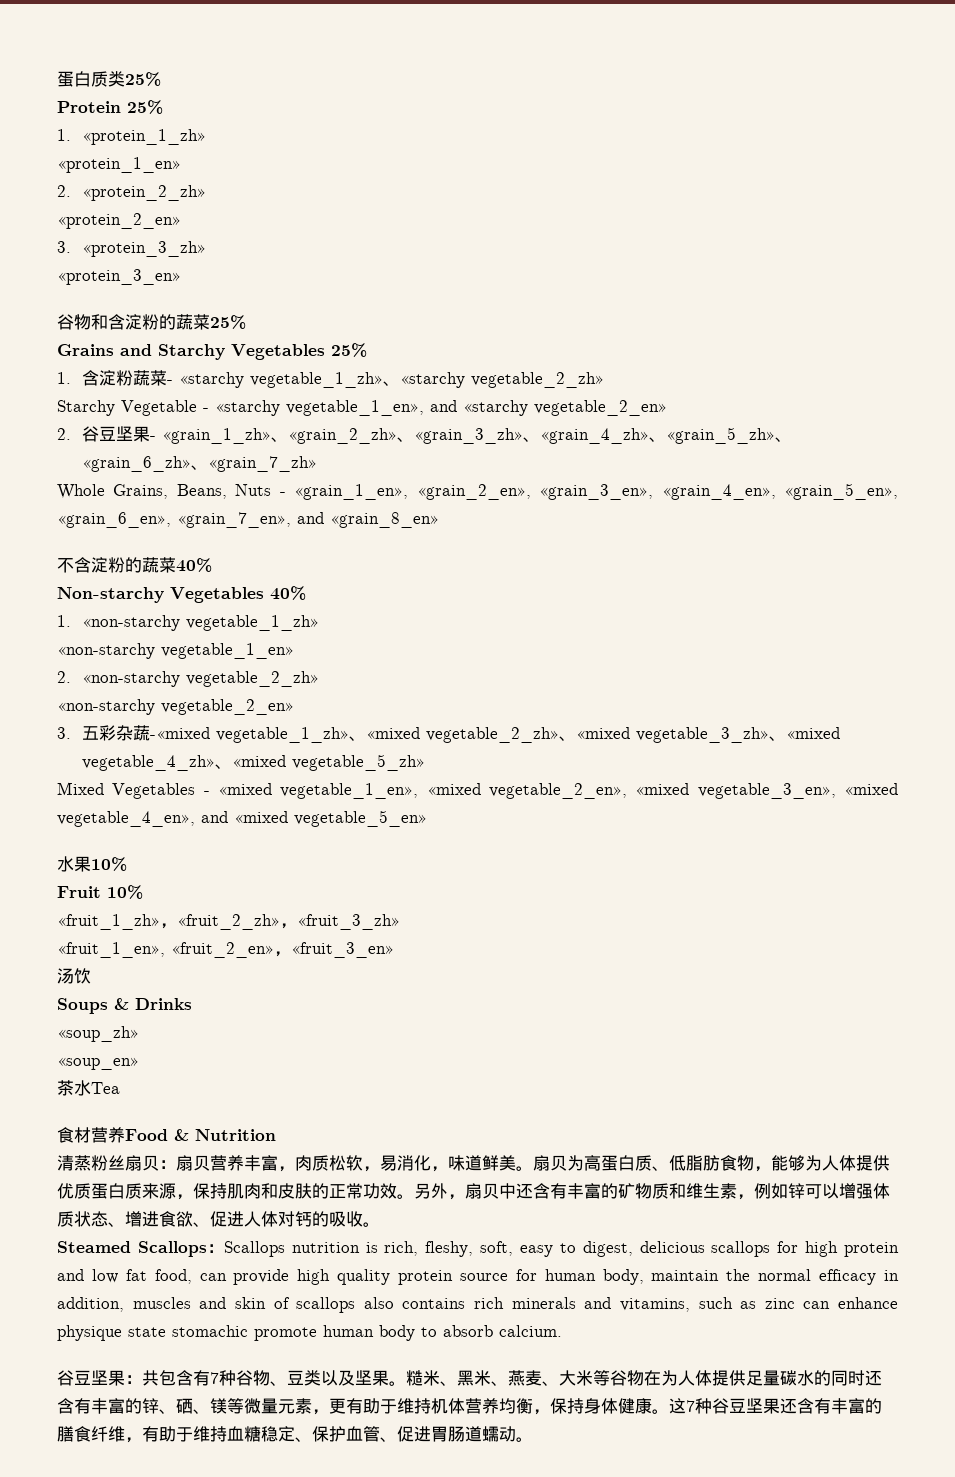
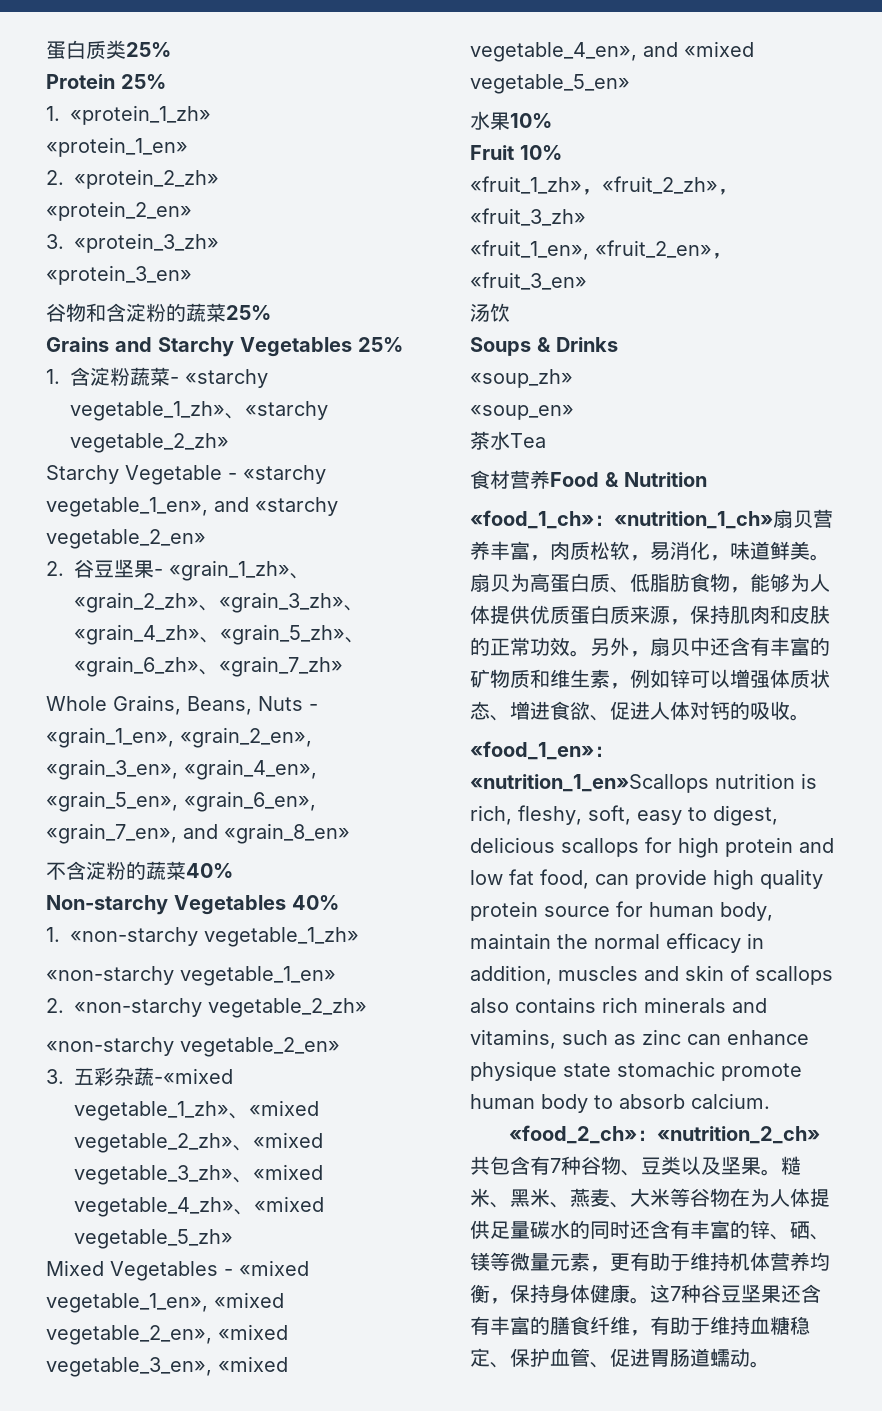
- 清蒸粉丝扇贝：扇贝营养丰富，肉质松软，易消化，味道鲜美。
+ «food_1_ch»：«nutrition_1_ch»扇贝营养丰富，肉质松软，易消化，味道鲜美。
- Steamed Scallops：Scallops nutrition is rich, fleshy, soft, easy to digest, delicious scallops for high protein and low fat food, can provide high quality protein source for human body, maintain the normal efficacy in addition, muscles and skin of scallops also contains rich minerals and vitamins, such as zinc can enhance physique state stomachic promote human body to absorb calcium.
+ «food_1_en»：«nutrition_1_en»Scallops nutrition is rich, fleshy, soft, easy to digest, delicious scallops for high protein and low fat food, can provide high quality protein source for human body, maintain the normal efficacy in addition, muscles and skin of scallops also contains rich minerals and vitamins, such as zinc can enhance physique state stomachic promote human body to absorb calcium.
- 谷豆坚果：共包含有7种谷物、豆类以及坚果。
+ «food_2_ch»：«nutrition_2_ch»共包含有7种谷物、豆类以及坚果。

